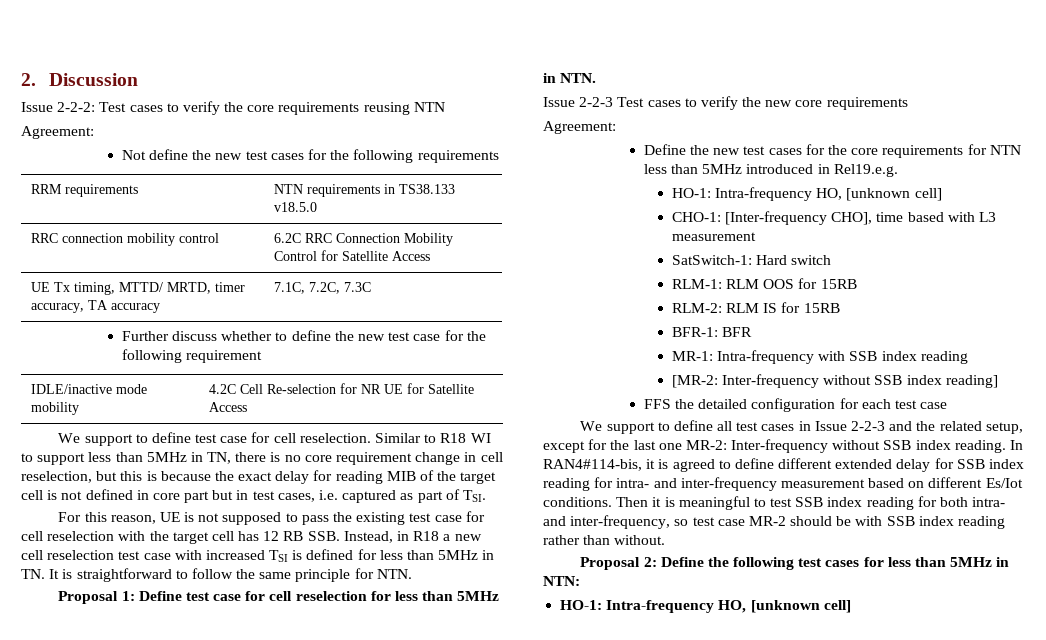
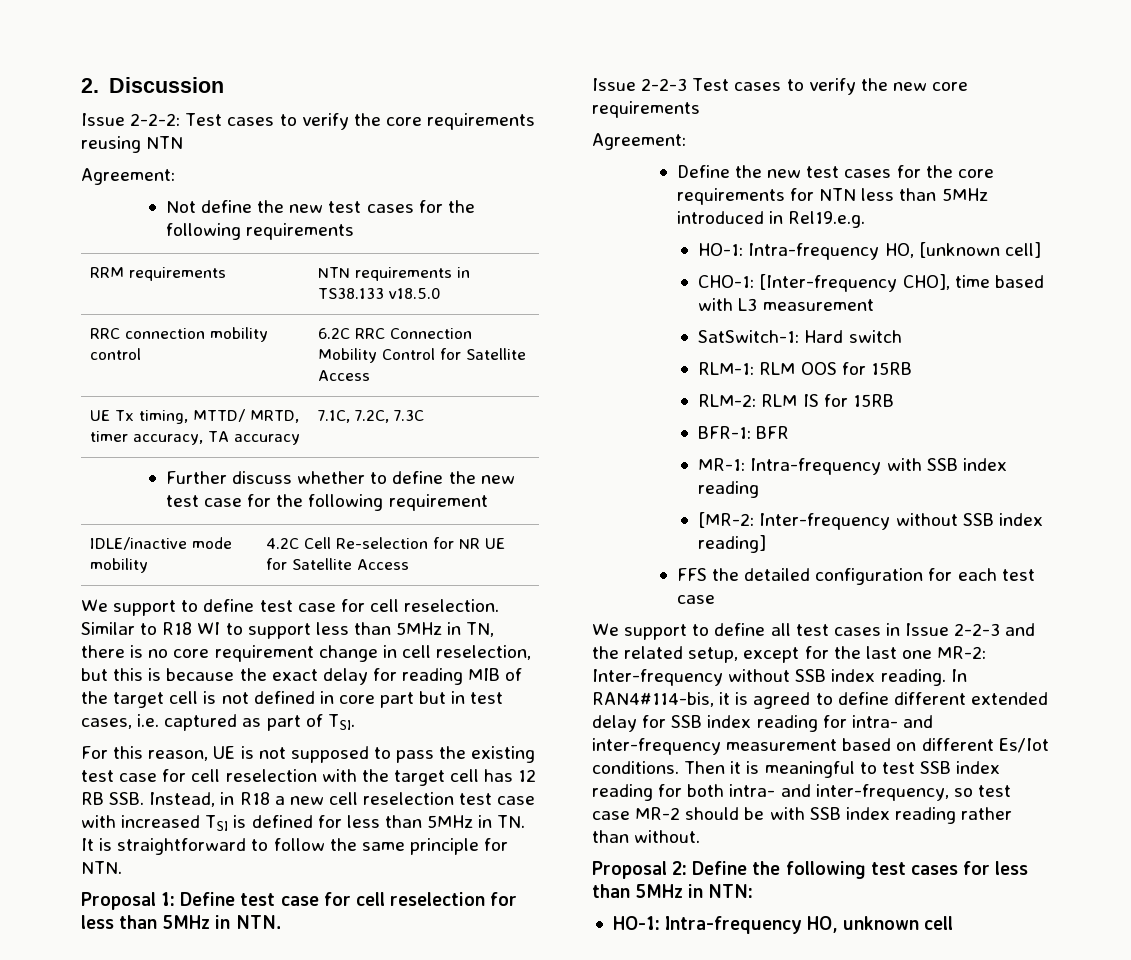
  Proposal 2: Define the following test cases for less than 5MHz in NTN:
- HO-1: Intra-frequency HO, [unknown cell]
+ HO-1: Intra-frequency HO, unknown cell

